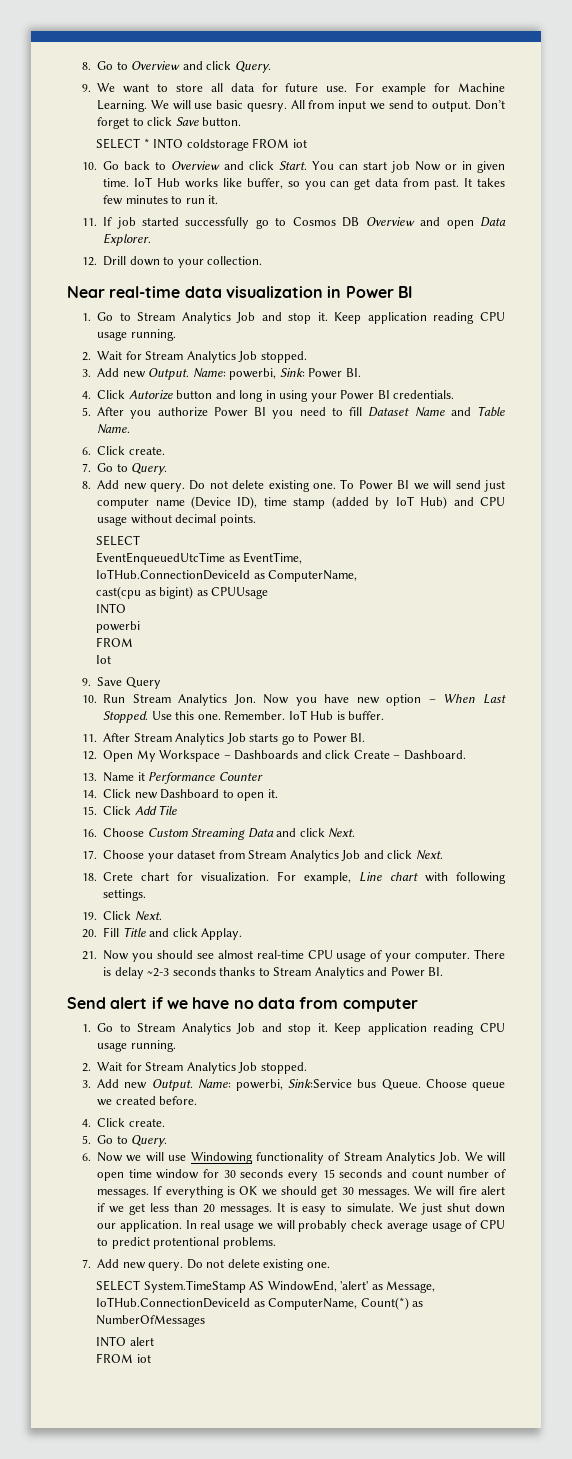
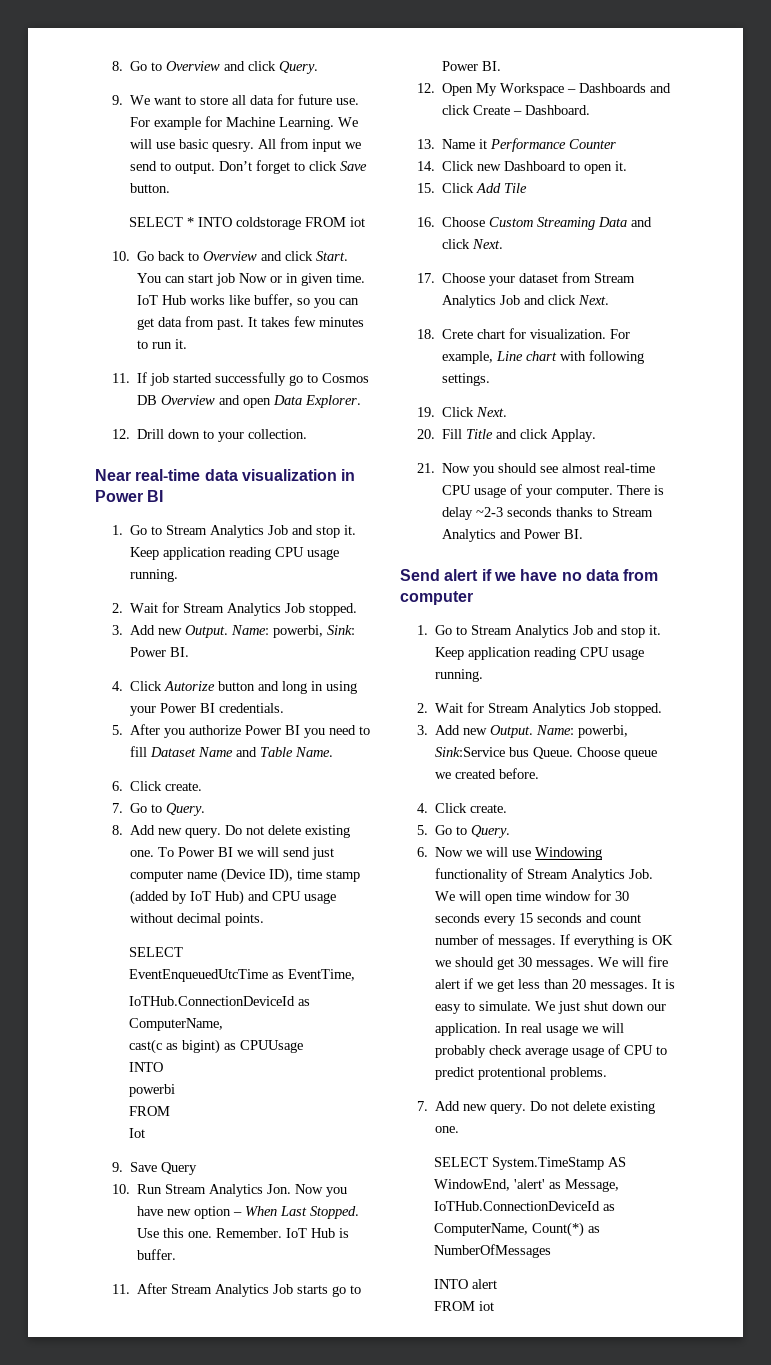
- cast(cpu as bigint) as CPUUsage
+ cast(c as bigint) as CPUUsage

